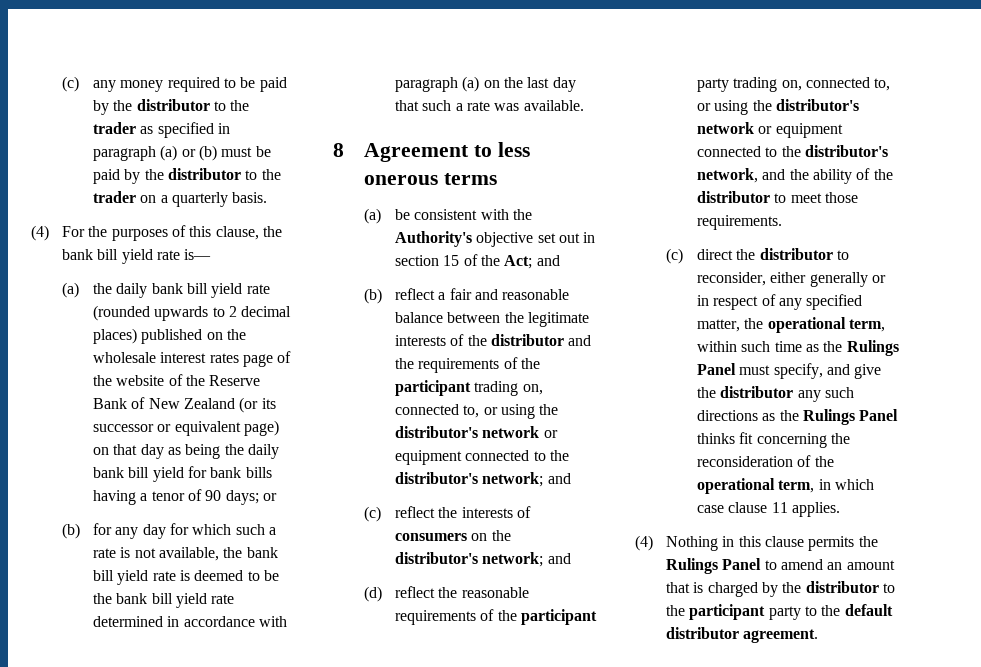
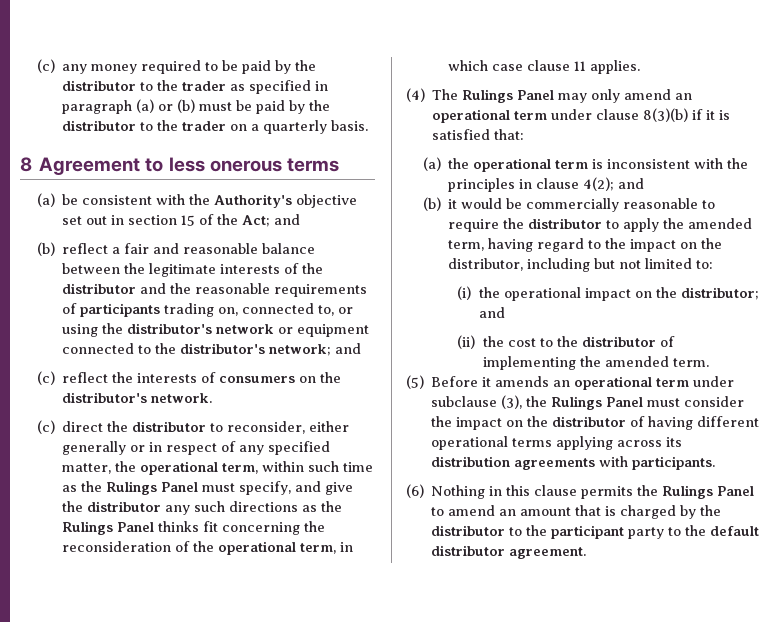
- (4) For the purposes of this clause, the bank bill yield rate is—
- (a) the daily bank bill yield rate (rounded upwards to 2 decimal places) published on the wholesale interest rates page of the website of the Reserve Bank of New Zealand (or its successor or equivalent page) on that day as being the daily bank bill yield for bank bills having a tenor of 90 days; or
- (b) for any day for which such a rate is not available, the bank bill yield rate is deemed to be the bank bill yield rate determined in accordance with paragraph (a) on the last day that such a rate was available.
- (b) reflect a fair and reasonable balance between the legitimate interests of the distributor and the requirements of the participant trading on, connected to, or using the distributor's network or equipment connected to the distributor's network; and
+ (b) reflect a fair and reasonable balance between the legitimate interests of the distributor and the reasonable requirements of participants trading on, connected to, or using the distributor's network or equipment connected to the distributor's network; and
- (c) reflect the interests of consumers on the distributor's network; and
- (d) reflect the reasonable requirements of the participant party trading on, connected to, or using the distributor's network or equipment connected to the distributor's network, and the ability of the distributor to meet those requirements.
+ (c) reflect the interests of consumers on the distributor's network.
- (4) Nothing in this clause permits the Rulings Panel to amend an amount that is charged by the distributor to the participant party to the default distributor agreement.
+ (4) The Rulings Panel may only amend an operational term under clause 8(3)(b) if it is satisfied that:
+ (a) the operational term is inconsistent with the principles in clause 4(2); and
+ (b) it would be commercially reasonable to require the distributor to apply the amended term, having regard to the impact on the distributor, including but not limited to:
+ (i) the operational impact on the distributor; and
+ (ii) the cost to the distributor of implementing the amended term.
+ (5) Before it amends an operational term under subclause (3), the Rulings Panel must consider the impact on the distributor of having different operational terms applying across its distribution agreements with participants.
+ (6) Nothing in this clause permits the Rulings Panel to amend an amount that is charged by the distributor to the participant party to the default distributor agreement.

